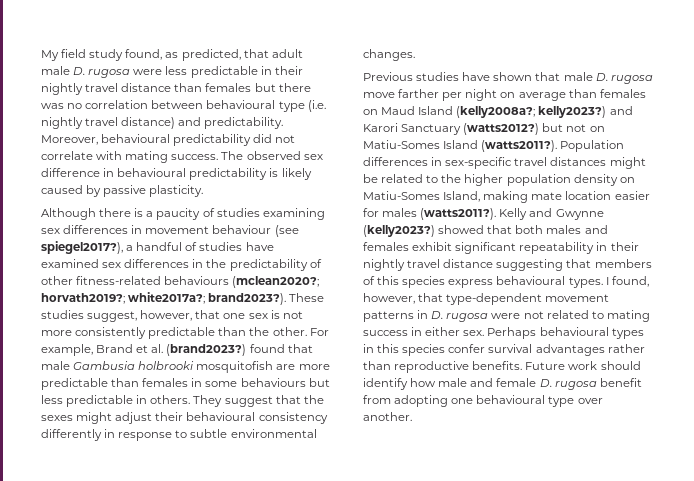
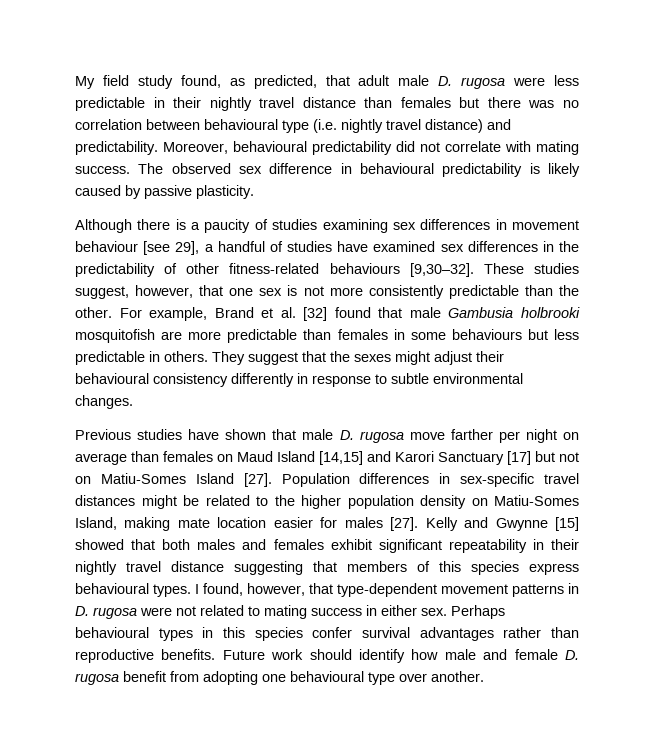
- Although there is a paucity of studies examining sex differences in movement behaviour (see spiegel2017?), a handful of studies have examined sex differences in the predictability of other fitness-related behaviours (mclean2020?; horvath2019?; white2017a?; brand2023?).
+ Although there is a paucity of studies examining sex differences in movement behaviour [see 29], a handful of studies have examined sex differences in the predictability of other fitness-related behaviours [9,30–32].
- For example, Brand et al. (brand2023?) found that male Gambusia holbrooki mosquitofish are more predictable than females in some behaviours but less predictable in others.
+ For example, Brand et al. [32] found that male Gambusia holbrooki mosquitofish are more predictable than females in some behaviours but less predictable in others.
- Previous studies have shown that male D. rugosa move farther per night on average than females on Maud Island (kelly2008a?; kelly2023?) and Karori Sanctuary (watts2012?) but not on Matiu-Somes Island (watts2011?).
+ Previous studies have shown that male D. rugosa move farther per night on average than females on Maud Island [14,15] and Karori Sanctuary [17] but not on Matiu-Somes Island [27].
- Population differences in sex-specific travel distances might be related to the higher population density on Matiu-Somes Island, making mate location easier for males (watts2011?).
+ Population differences in sex-specific travel distances might be related to the higher population density on Matiu-Somes Island, making mate location easier for males [27].
- Kelly and Gwynne (kelly2023?) showed that both males and females exhibit significant repeatability in their nightly travel distance suggesting that members of this species express behavioural types.
+ Kelly and Gwynne [15] showed that both males and females exhibit significant repeatability in their nightly travel distance suggesting that members of this species express behavioural types.

